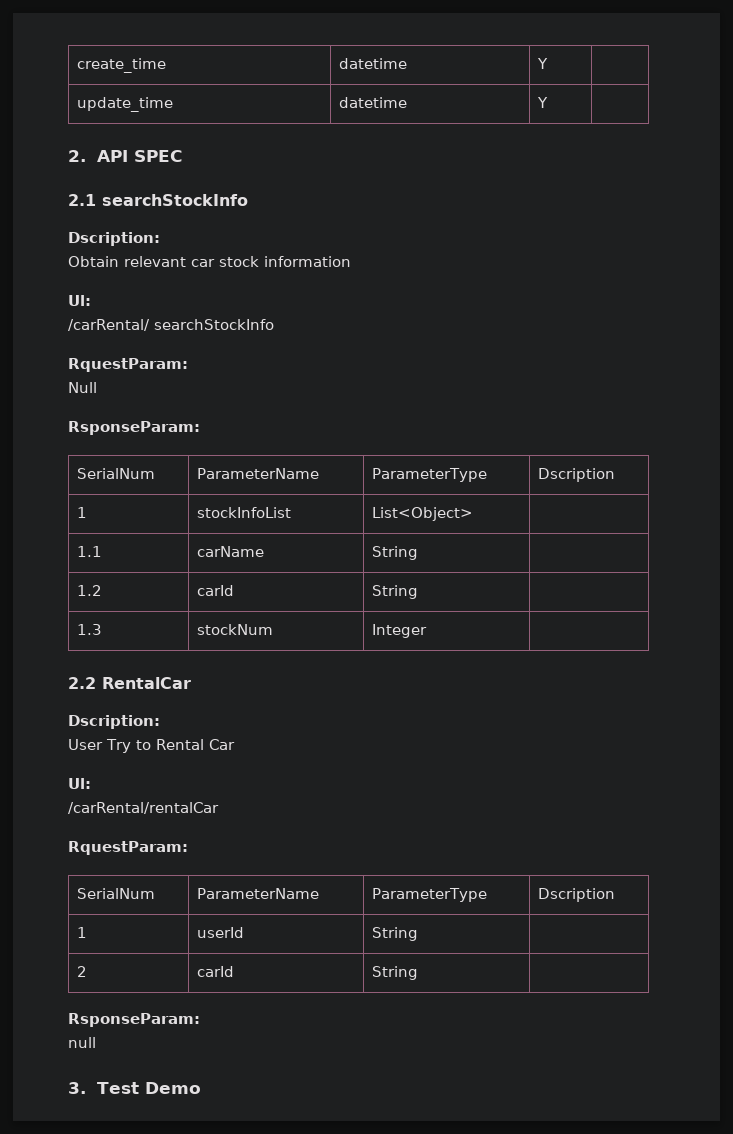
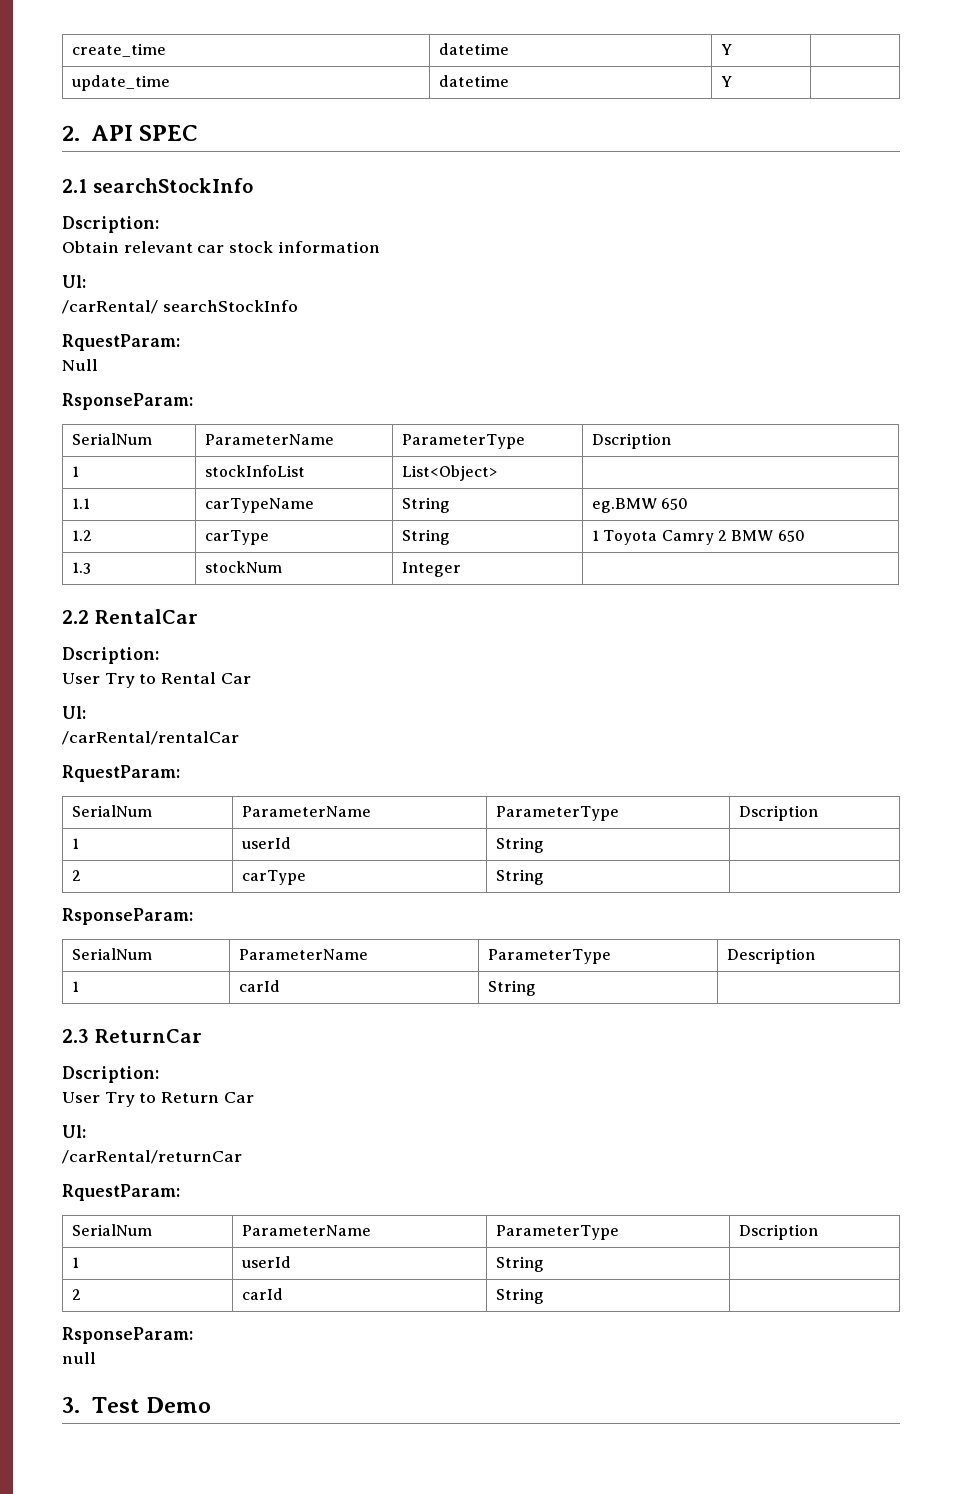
- 1.1 | carName | String |
+ 1.1 | carTypeName | String | eg.BMW 650
- 1.2 | carId | String |
+ 1.2 | carType | String | 1 Toyota Camry 2 BMW 650
+ 2 | carType | String |
+ RsponseParam:
+ SerialNum | ParameterName | ParameterType | Description
+ 1 | carId | String |
+ 2.3 ReturnCar
+ Dscription:
+ User Try to Return Car
+ Ul:
+ /carRental/returnCar
+ RquestParam:
+ SerialNum | ParameterName | ParameterType | Dscription
+ 1 | userId | String |

